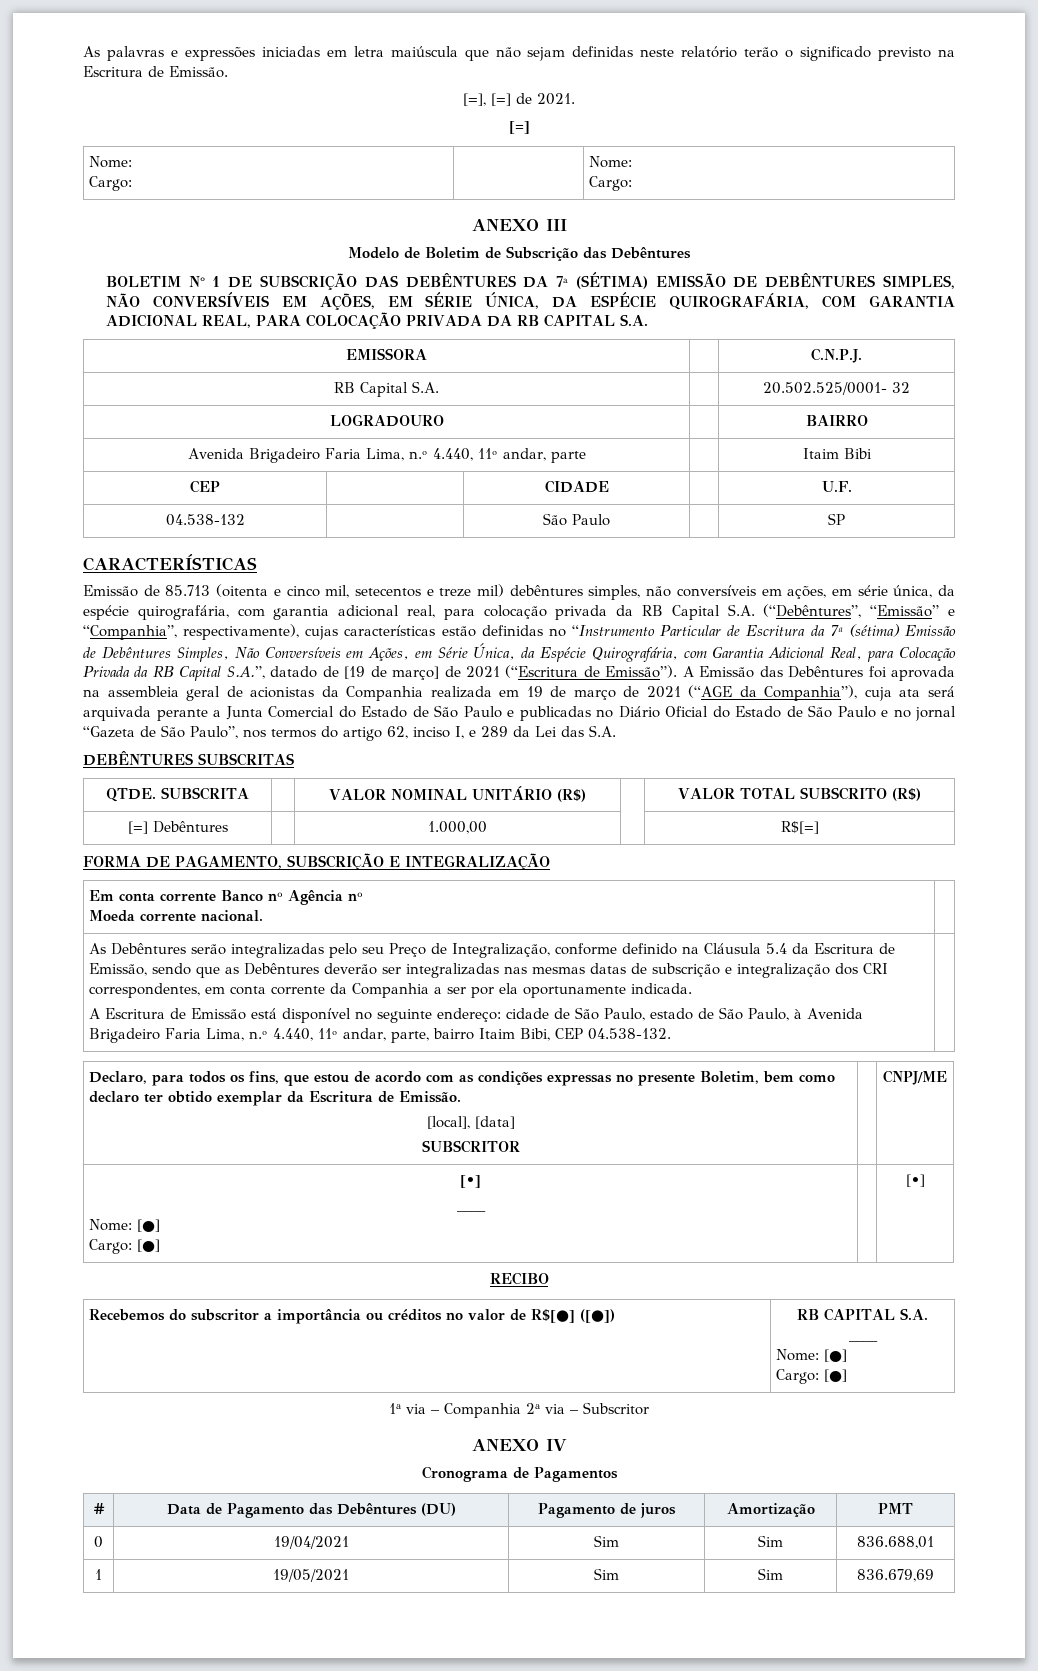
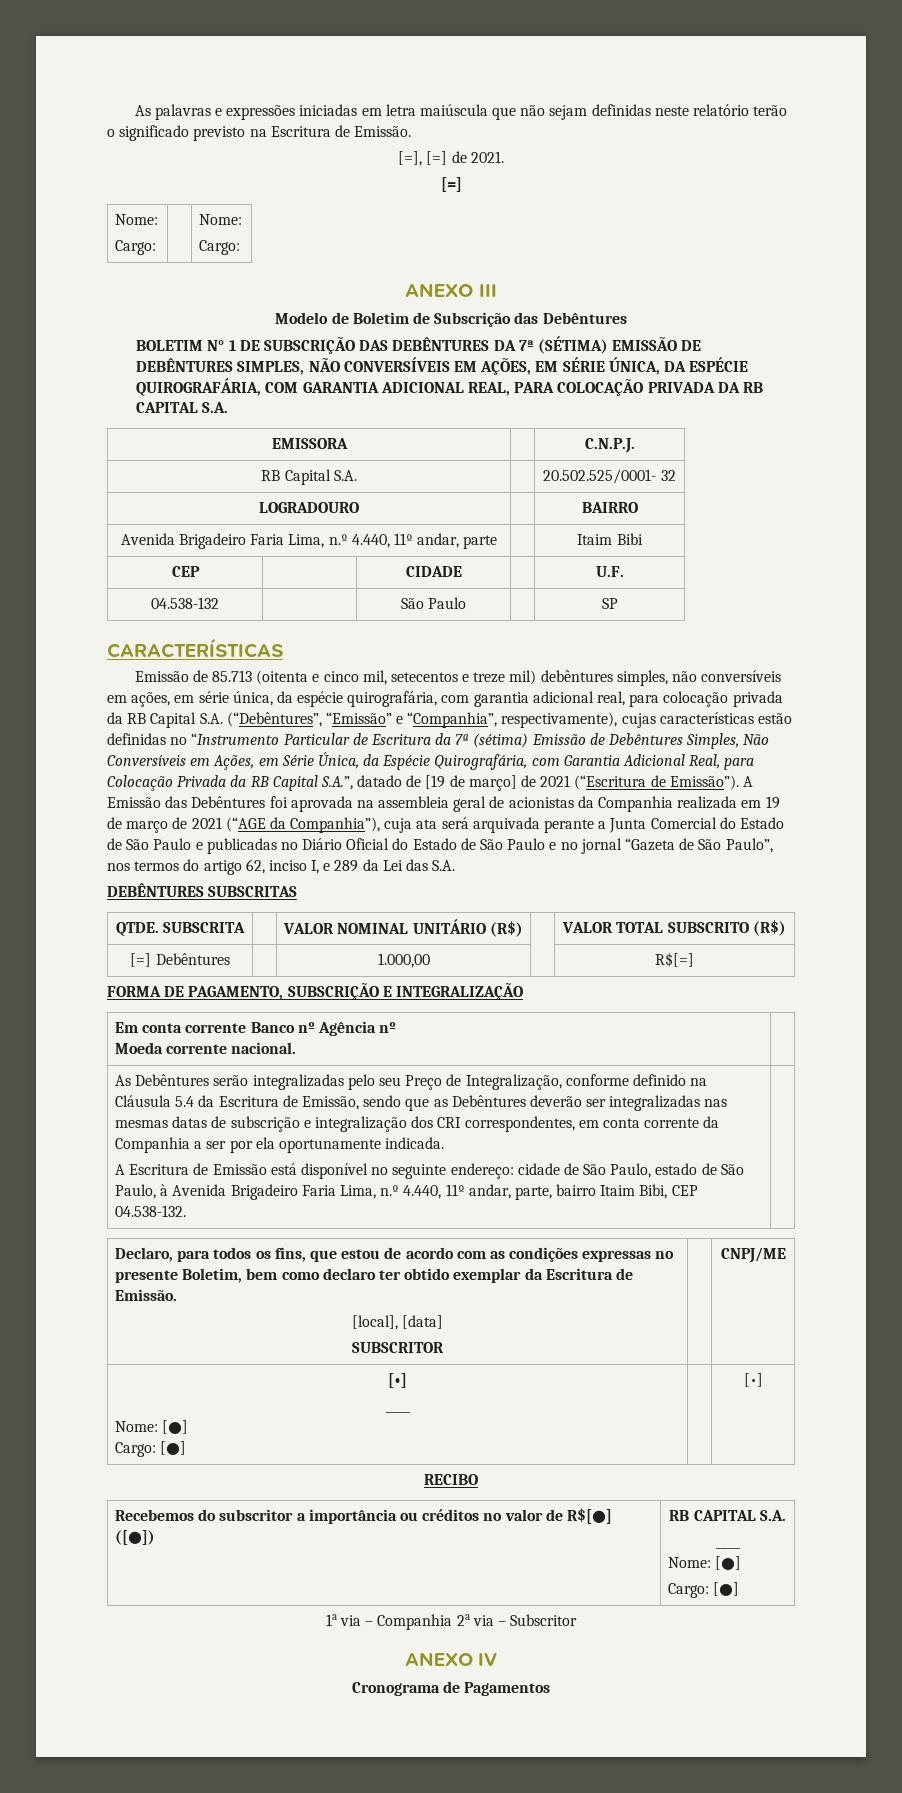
- # | Data de Pagamento das Debêntures (DU) | Pagamento de juros | Amortização | PMT
- 0 | 19/04/2021 | Sim | Sim | 836.688,01
- 1 | 19/05/2021 | Sim | Sim | 836.679,69

